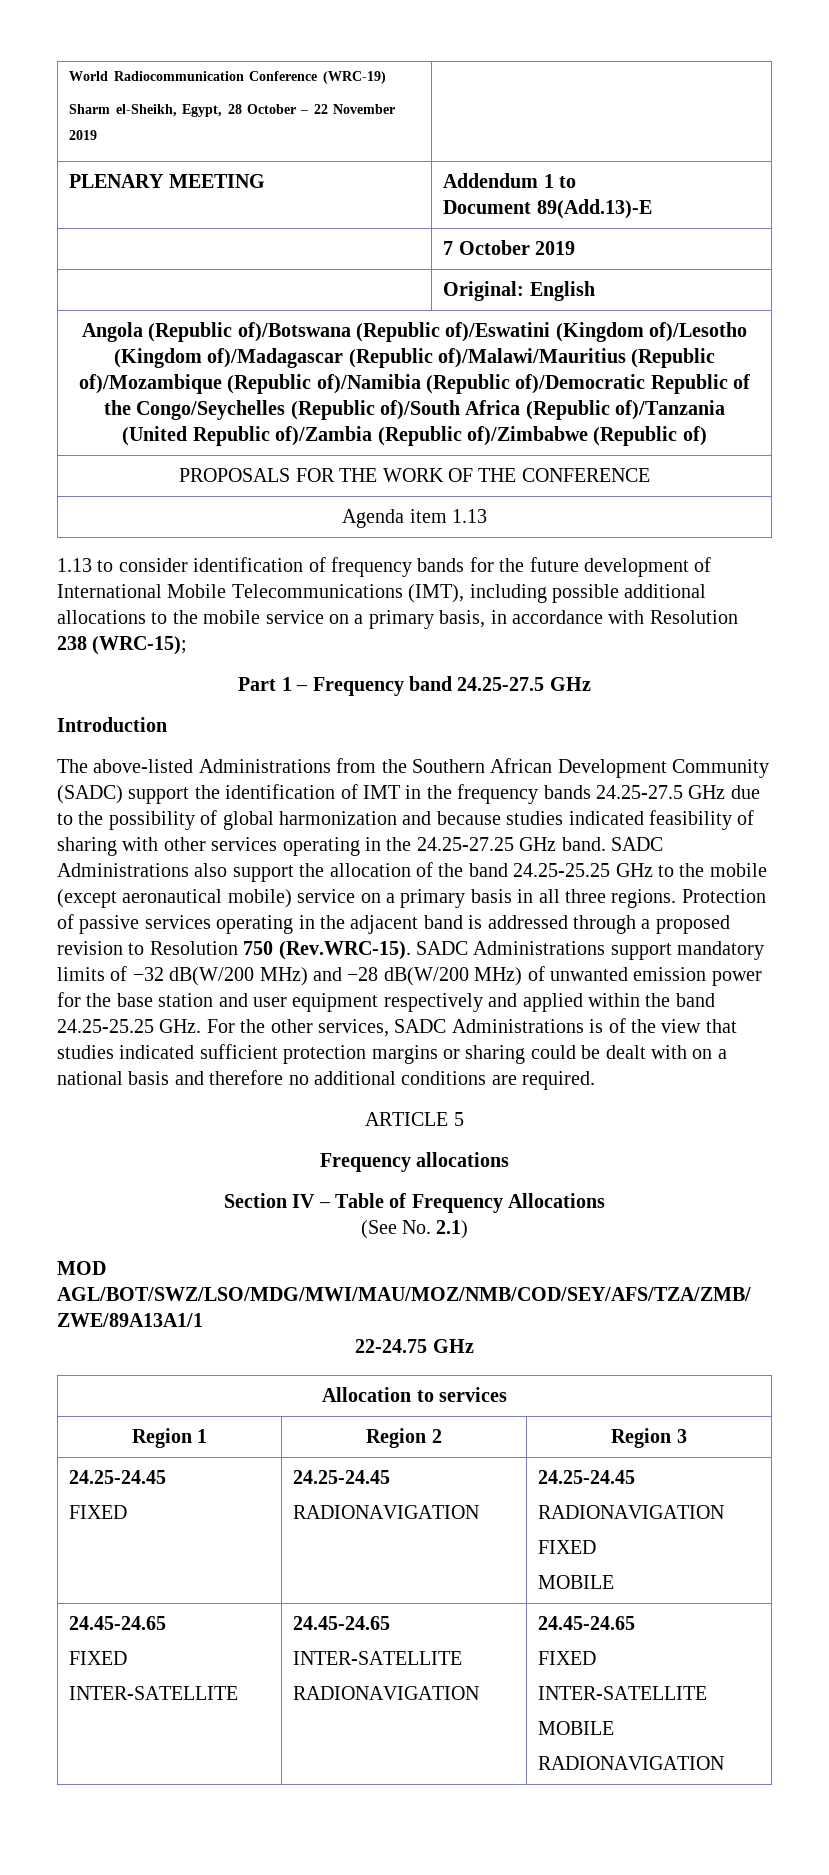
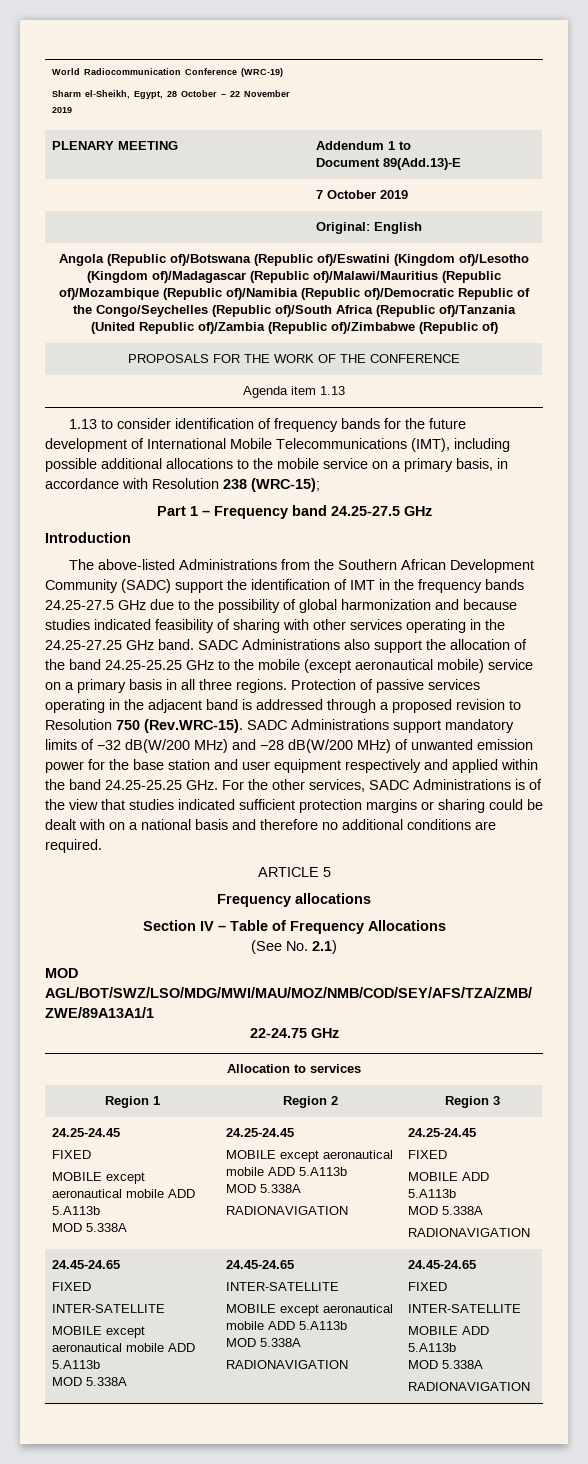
  Region 1 | Region 2 | Region 3
  24.25-24.45
- FIXED | 24.25-24.45
+ FIXED
+ MOBILE except aeronautical mobile ADD 5.A113b
+ MOD 5.338A | 24.25-24.45
+ MOBILE except aeronautical mobile ADD 5.A113b
+ MOD 5.338A
  RADIONAVIGATION | 24.25-24.45
+ FIXED
+ MOBILE ADD 5.A113b
+ MOD 5.338A
  RADIONAVIGATION
- FIXED
- MOBILE
  24.45-24.65
  FIXED
- INTER-SATELLITE | 24.45-24.65
  INTER-SATELLITE
+ MOBILE except aeronautical mobile ADD 5.A113b
+ MOD 5.338A | 24.45-24.65
+ INTER-SATELLITE
+ MOBILE except aeronautical mobile ADD 5.A113b
+ MOD 5.338A
  RADIONAVIGATION | 24.45-24.65
  FIXED
  INTER-SATELLITE
- MOBILE
+ MOBILE ADD 5.A113b
+ MOD 5.338A

